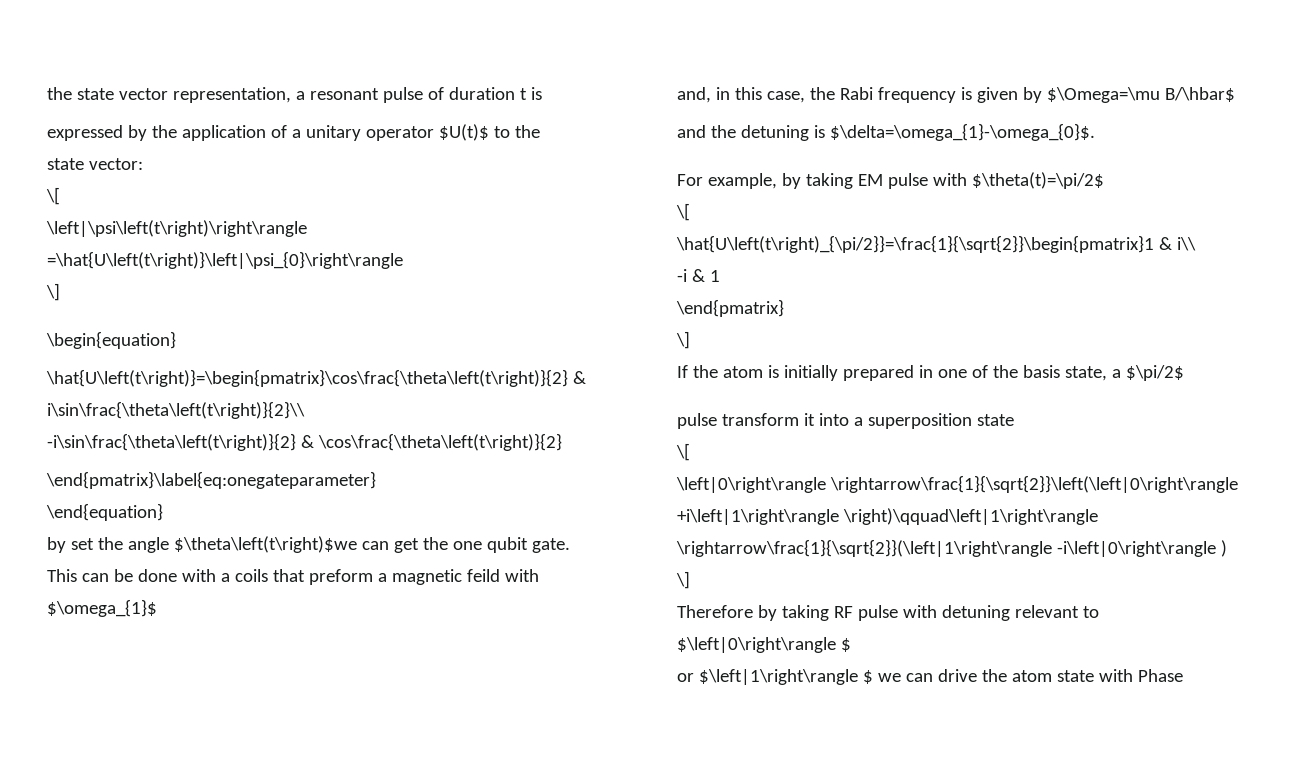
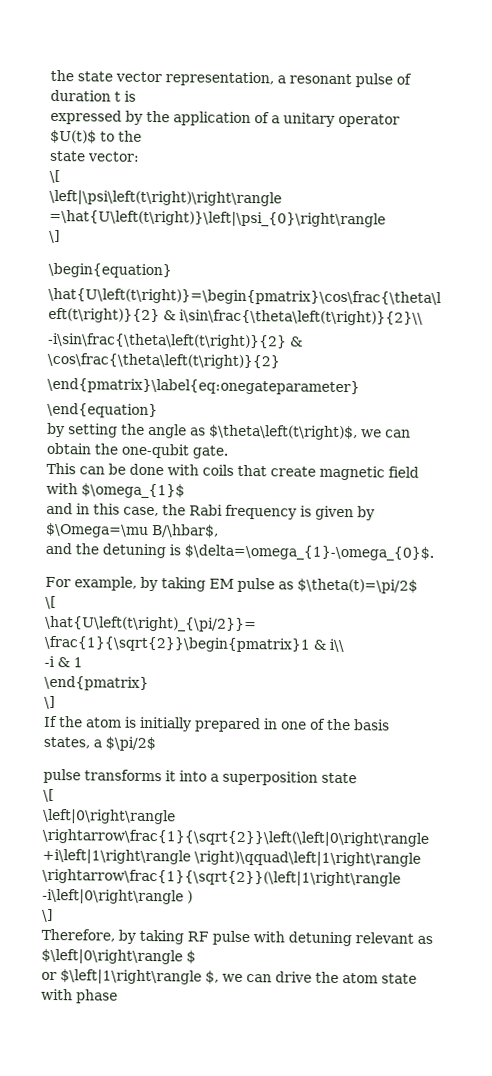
- by set the angle $\theta\left(t\right)$we can get the one qubit gate.
+ by setting the angle as $\theta\left(t\right)$, we can obtain the one-qubit gate.
- This can be done with a coils that preform a magnetic feild with $\omega_{1}$
+ This can be done with coils that create magnetic field with $\omega_{1}$
- and, in this case, the Rabi frequency is given by $\Omega=\mu B/\hbar$
+ and in this case, the Rabi frequency is given by $\Omega=\mu B/\hbar$,
- For example, by taking EM pulse with $\theta(t)=\pi/2$
+ For example, by taking EM pulse as $\theta(t)=\pi/2$
- If the atom is initially prepared in one of the basis state, a $\pi/2$
+ If the atom is initially prepared in one of the basis states, a $\pi/2$
- pulse transform it into a superposition state
+ pulse transforms it into a superposition state
- Therefore by taking RF pulse with detuning relevant to $\left|0\right\rangle $
+ Therefore, by taking RF pulse with detuning relevant as $\left|0\right\rangle $
- or $\left|1\right\rangle $ we can drive the atom state with Phase
+ or $\left|1\right\rangle $, we can drive the atom state with phase

